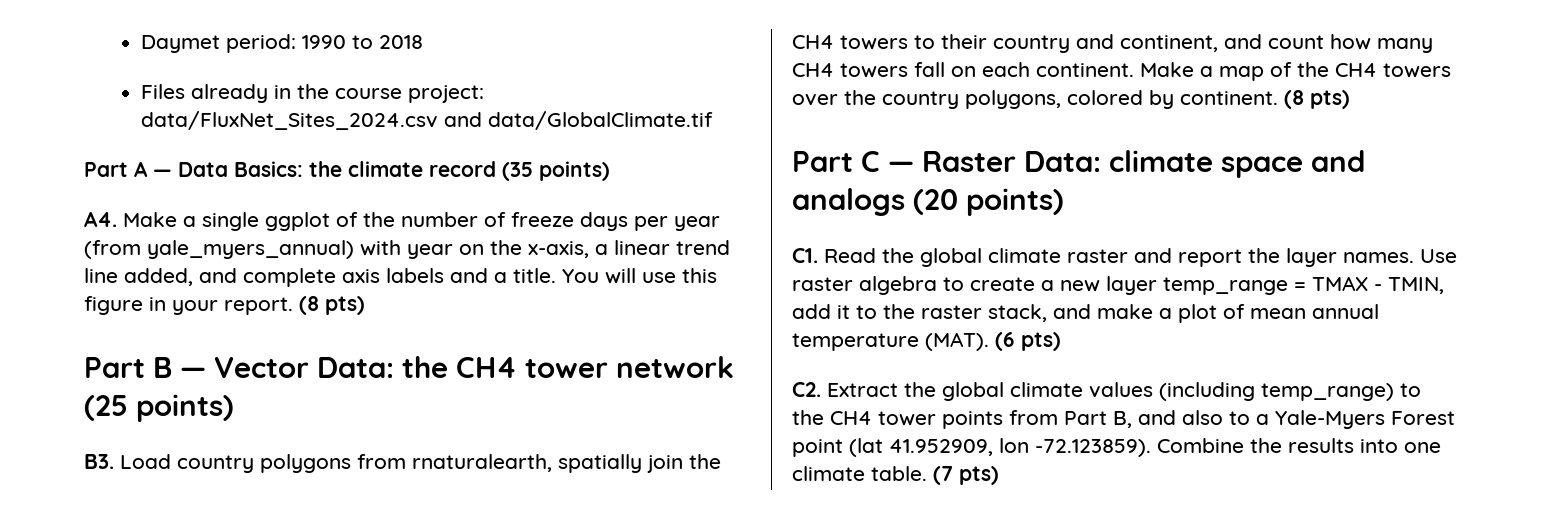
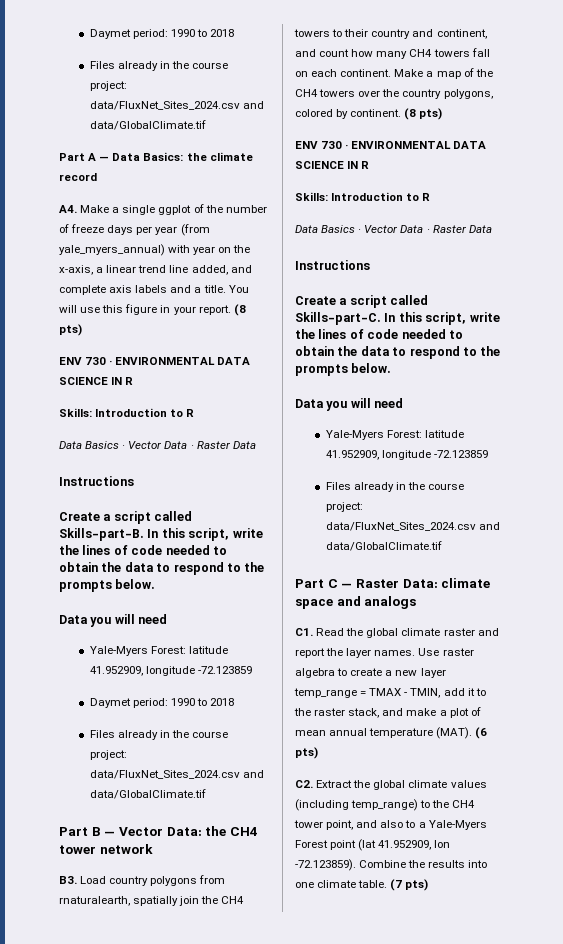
- Part A — Data Basics: the climate record (35 points)
+ Part A — Data Basics: the climate record
  You will use this figure in your report. (8 pts)
+ ENV 730 · ENVIRONMENTAL DATA SCIENCE IN R
+ Skills: Introduction to R
+ Data Basics · Vector Data · Raster Data
+ Instructions
+ Create a script called Skills-part-B. In this script, write the lines of code needed to obtain the data to respond to the prompts below.
+ Data you will need
+ Yale-Myers Forest: latitude 41.952909, longitude -72.123859
+ Daymet period: 1990 to 2018
+ Files already in the course project: data/FluxNet_Sites_2024.csv and data/GlobalClimate.tif
- Part B — Vector Data: the CH4 tower network (25 points)
+ Part B — Vector Data: the CH4 tower network
  Make a map of the CH4 towers over the country polygons, colored by continent. (8 pts)
+ ENV 730 · ENVIRONMENTAL DATA SCIENCE IN R
+ Skills: Introduction to R
+ Data Basics · Vector Data · Raster Data
+ Instructions
+ Create a script called Skills-part-C. In this script, write the lines of code needed to obtain the data to respond to the prompts below.
+ Data you will need
+ Yale-Myers Forest: latitude 41.952909, longitude -72.123859
+ Files already in the course project: data/FluxNet_Sites_2024.csv and data/GlobalClimate.tif
- Part C — Raster Data: climate space and analogs (20 points)
+ Part C — Raster Data: climate space and analogs
- C2. Extract the global climate values (including temp_range) to the CH4 tower points from Part B, and also to a Yale-Myers Forest point (lat 41.952909, lon -72.123859). Combine the results into one climate table.
+ C2. Extract the global climate values (including temp_range) to the CH4 tower point, and also to a Yale-Myers Forest point (lat 41.952909, lon -72.123859). Combine the results into one climate table.

